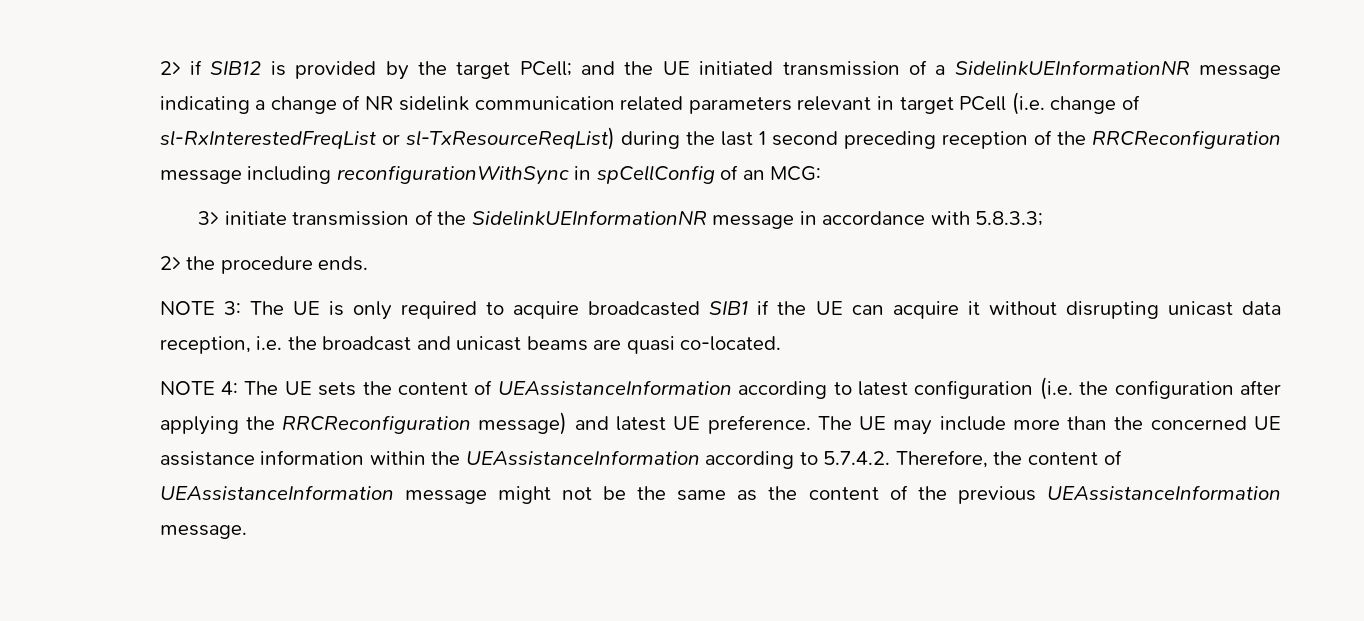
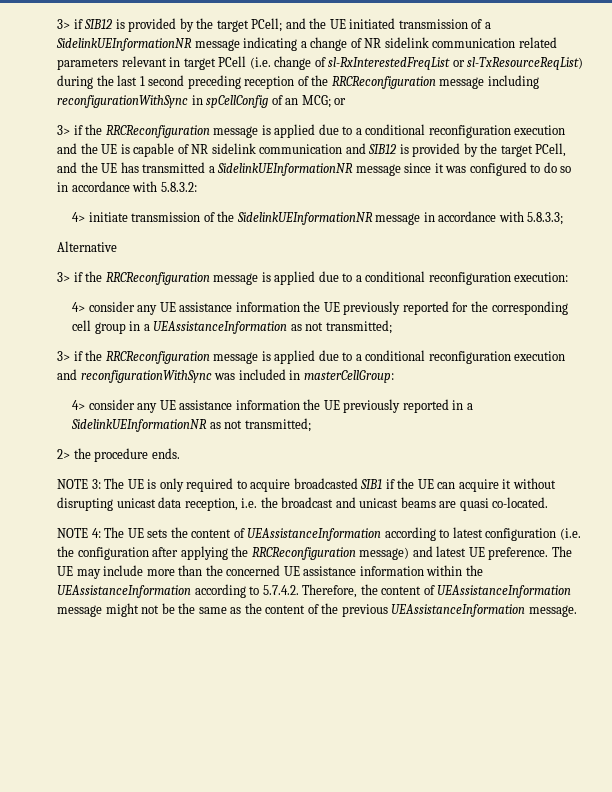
- 2> if SIB12 is provided by the target PCell;
+ 3> if SIB12 is provided by the target PCell;
- and the UE initiated transmission of a SidelinkUEInformationNR message indicating a change of NR sidelink communication related parameters relevant in target PCell (i.e. change of sl-RxInterestedFreqList or sl-TxResourceReqList) during the last 1 second preceding reception of the RRCReconfiguration message including reconfigurationWithSync in spCellConfig of an MCG:
- 3> initiate transmission of the SidelinkUEInformationNR message in accordance with 5.8.3.3;
+ and the UE initiated transmission of a SidelinkUEInformationNR message indicating a change of NR sidelink communication related parameters relevant in target PCell (i.e. change of sl-RxInterestedFreqList or sl-TxResourceReqList) during the last 1 second preceding reception of the RRCReconfiguration message including reconfigurationWithSync in spCellConfig of an MCG; or
+ 3> if the RRCReconfiguration message is applied due to a conditional reconfiguration execution and the UE is capable of NR sidelink communication and SIB12 is provided by the target PCell, and the UE has transmitted a SidelinkUEInformationNR message since it was configured to do so in accordance with 5.8.3.2:
+ 4> initiate transmission of the SidelinkUEInformationNR message in accordance with 5.8.3.3;
+ Alternative
+ 3> if the RRCReconfiguration message is applied due to a conditional reconfiguration execution:
+ 4> consider any UE assistance information the UE previously reported for the corresponding cell group in a UEAssistanceInformation as not transmitted;
+ 3> if the RRCReconfiguration message is applied due to a conditional reconfiguration execution and reconfigurationWithSync was included in masterCellGroup:
+ 4> consider any UE assistance information the UE previously reported in a SidelinkUEInformationNR as not transmitted;

